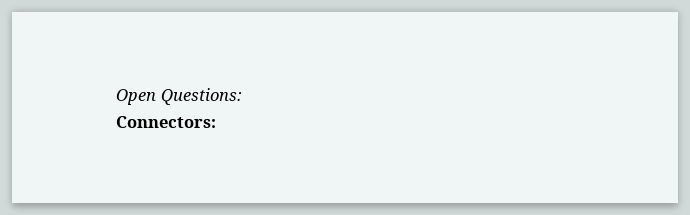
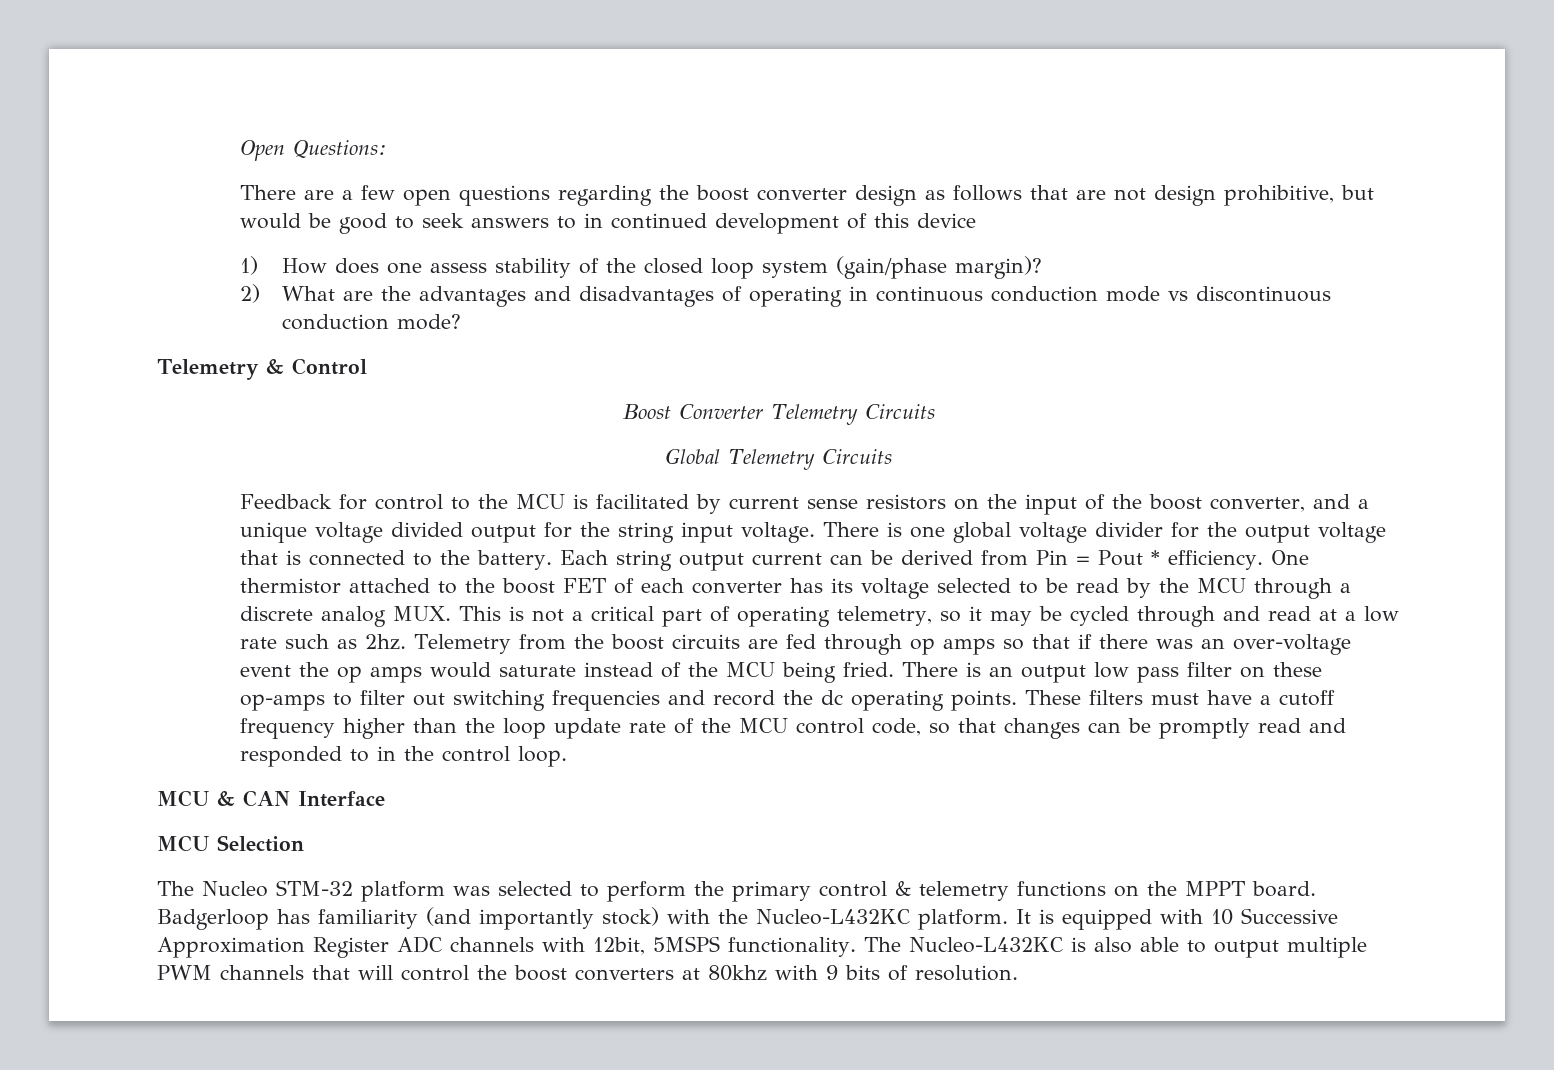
- Connectors:
+ There are a few open questions regarding the boost converter design as follows that are not design prohibitive, but would be good to seek answers to in continued development of this device
+ 1) How does one assess stability of the closed loop system (gain/phase margin)?
+ 2) What are the advantages and disadvantages of operating in continuous conduction mode vs discontinuous conduction mode?
+ Telemetry & Control
+ Boost Converter Telemetry Circuits
+ Global Telemetry Circuits
+ Feedback for control to the MCU is facilitated by current sense resistors on the input of the boost converter, and a unique voltage divided output for the string input voltage. There is one global voltage divider for the output voltage that is connected to the battery. Each string output current can be derived from Pin = Pout * efficiency. One thermistor attached to the boost FET of each converter has its voltage selected to be read by the MCU through a discrete analog MUX. This is not a critical part of operating telemetry, so it may be cycled through and read at a low rate such as 2hz. Telemetry from the boost circuits are fed through op amps so that if there was an over-voltage event the op amps would saturate instead of the MCU being fried. There is an output low pass filter on these op-amps to filter out switching frequencies and record the dc operating points. These filters must have a cutoff frequency higher than the loop update rate of the MCU control code, so that changes can be promptly read and responded to in the control loop.
+ MCU & CAN Interface
+ MCU Selection
+ The Nucleo STM-32 platform was selected to perform the primary control & telemetry functions on the MPPT board. Badgerloop has familiarity (and importantly stock) with the Nucleo-L432KC platform. It is equipped with 10 Successive Approximation Register ADC channels with 12bit, 5MSPS functionality. The Nucleo-L432KC is also able to output multiple PWM channels that will control the boost converters at 80khz with 9 bits of resolution.

